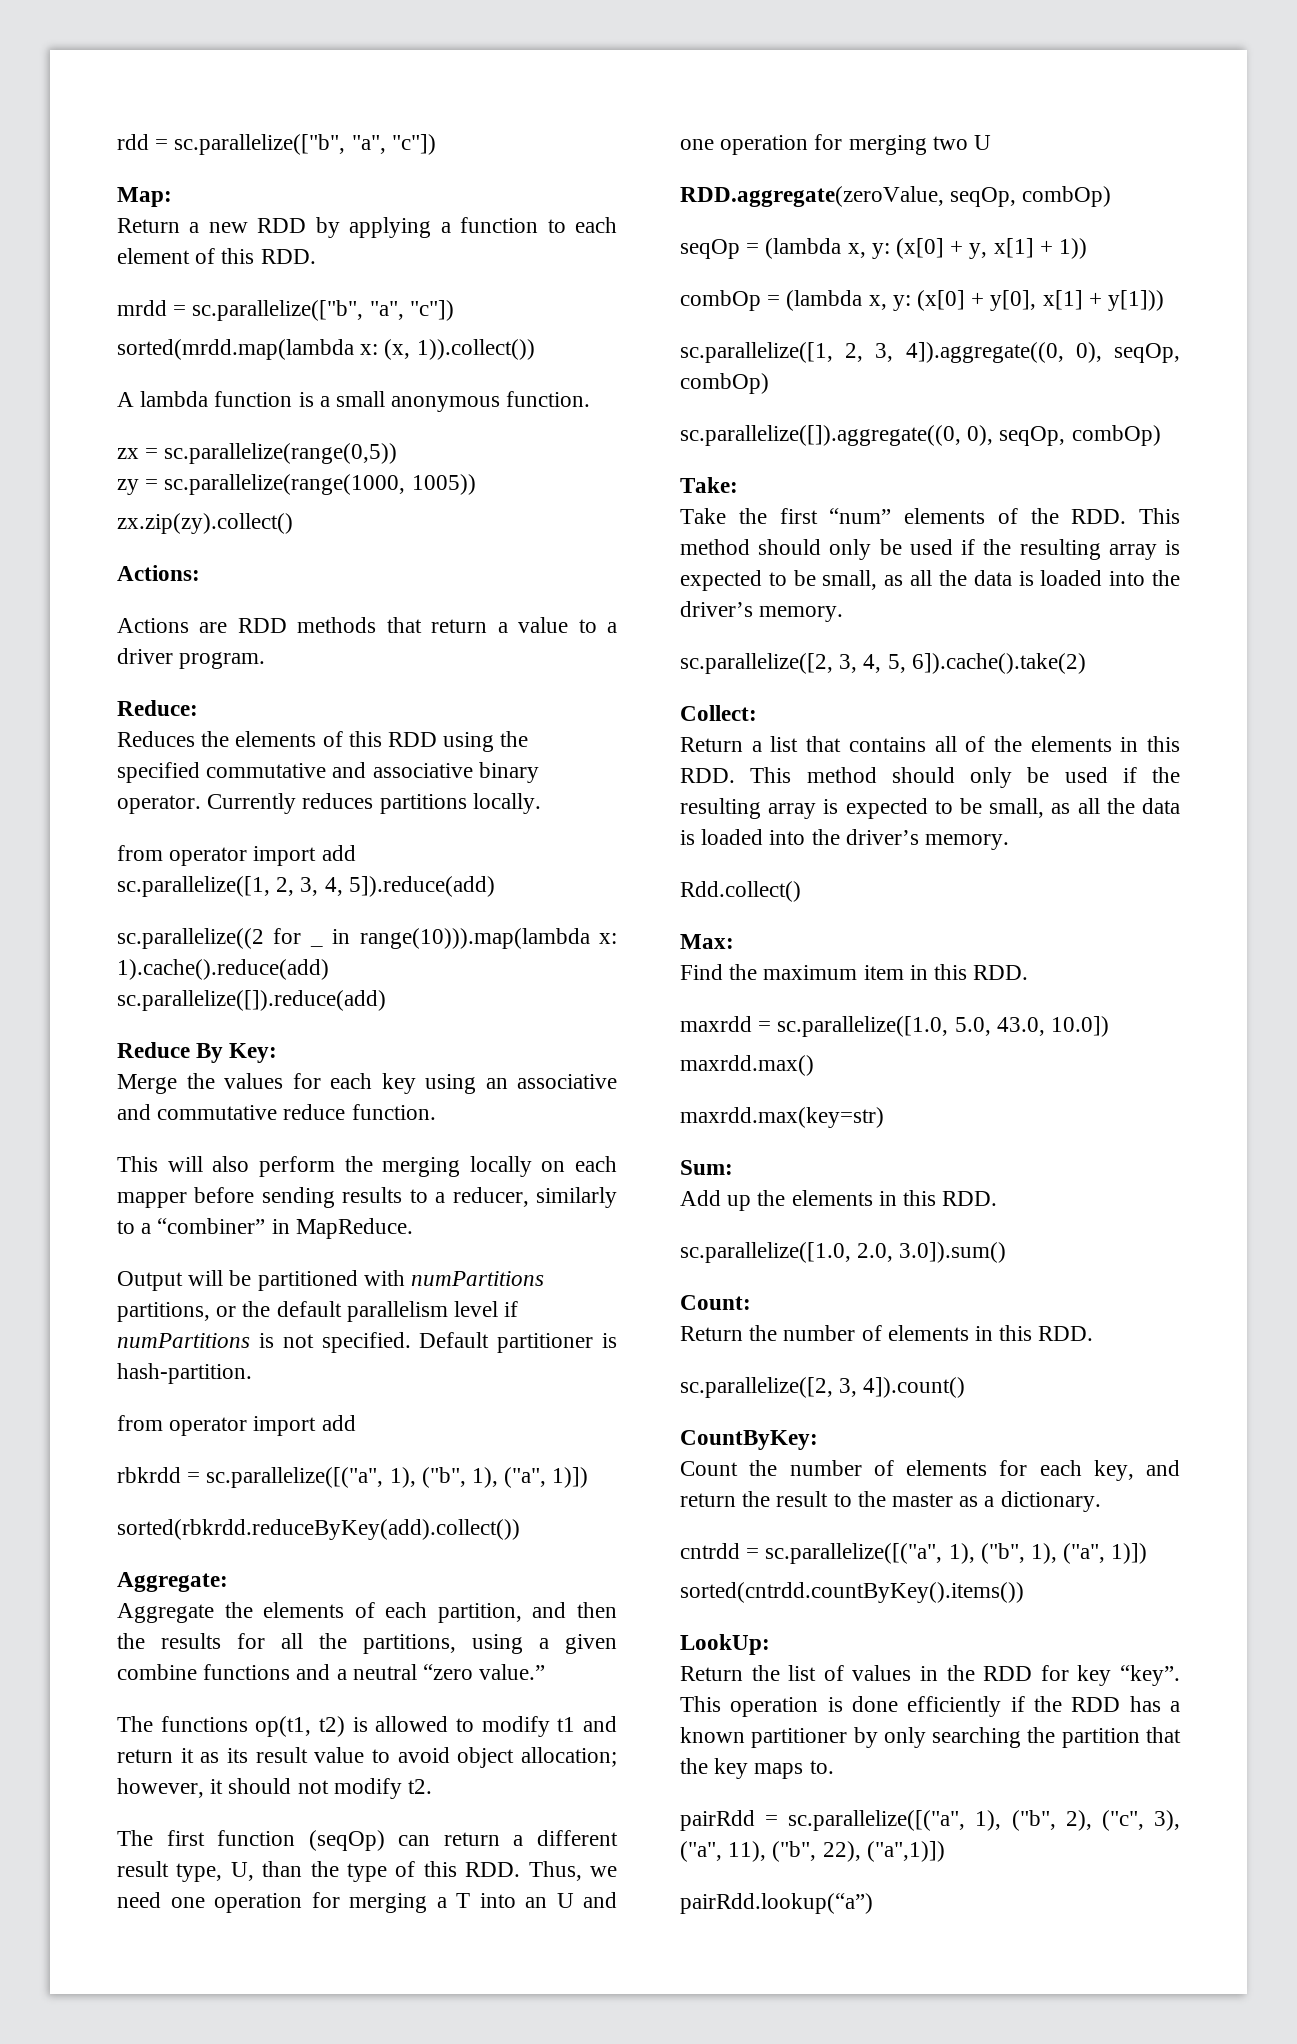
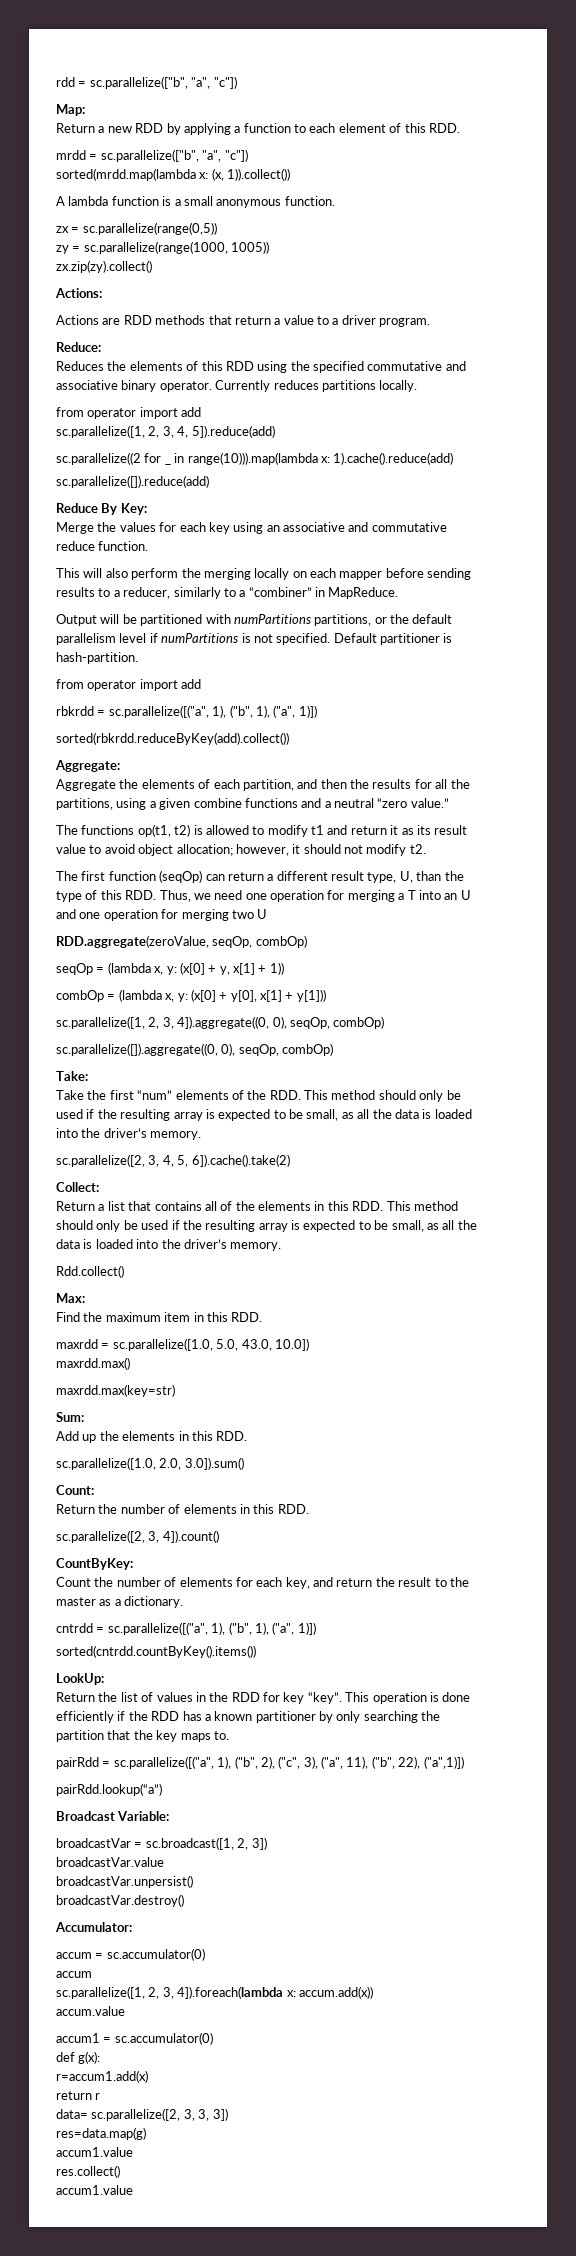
+ Broadcast Variable:
+ broadcastVar = sc.broadcast([1, 2, 3])
+ broadcastVar.value
+ broadcastVar.unpersist()
+ broadcastVar.destroy()
+ Accumulator:
+ accum = sc.accumulator(0)
+ accum
+ sc.parallelize([1, 2, 3, 4]).foreach(lambda x: accum.add(x))
+ accum.value
+ accum1 = sc.accumulator(0)
+ def g(x):
+ r=accum1.add(x)
+ return r
+ data= sc.parallelize([2, 3, 3, 3])
+ res=data.map(g)
+ accum1.value
+ res.collect()
+ accum1.value

